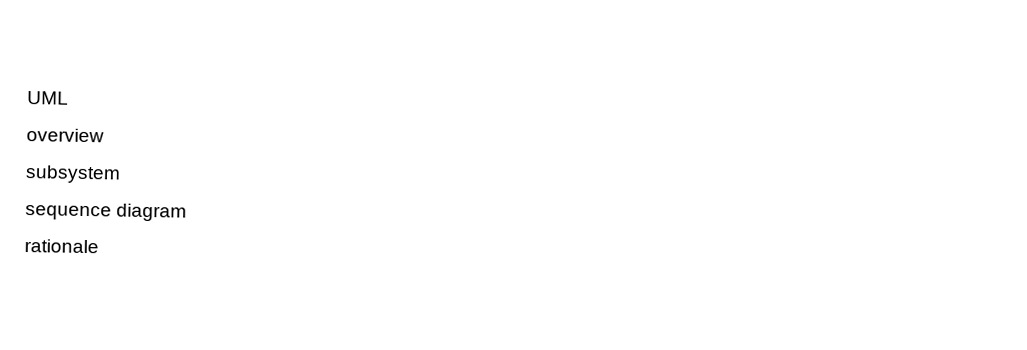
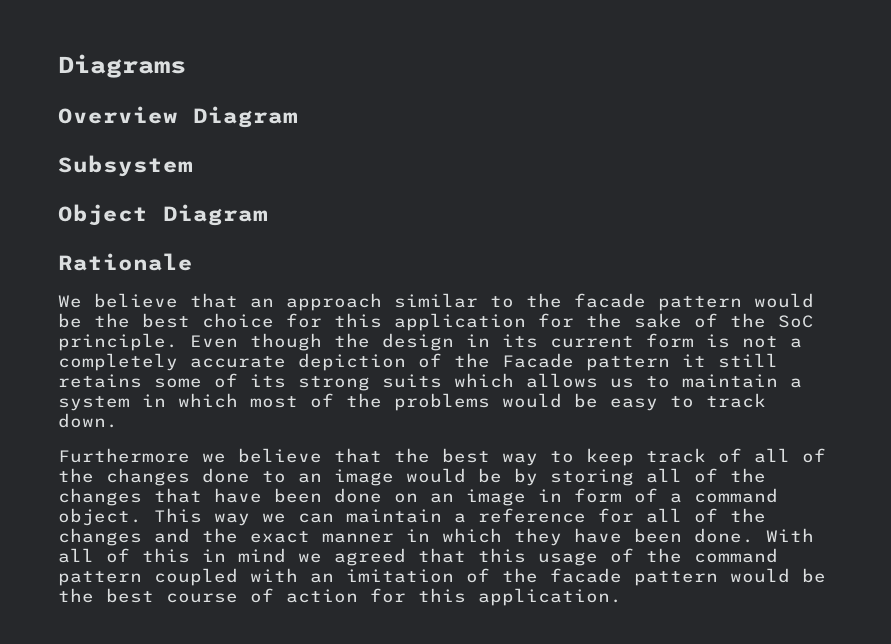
- UML
- overview
- subsystem
- sequence diagram
- rationale
+ Diagrams
+ Overview Diagram
+ Subsystem
+ Object Diagram
+ Rationale
+ We believe that an approach similar to the facade pattern would be the best choice for this application for the sake of the SoC principle. Even though the design in its current form is not a completely accurate depiction of the Facade pattern it still retains some of its strong suits which allows us to maintain a system in which most of the problems would be easy to track down.
+ Furthermore we believe that the best way to keep track of all of the changes done to an image would be by storing all of the changes that have been done on an image in form of a command object. This way we can maintain a reference for all of the changes and the exact manner in which they have been done. With all of this in mind we agreed that this usage of the command pattern coupled with an imitation of the facade pattern would be the best course of action for this application.

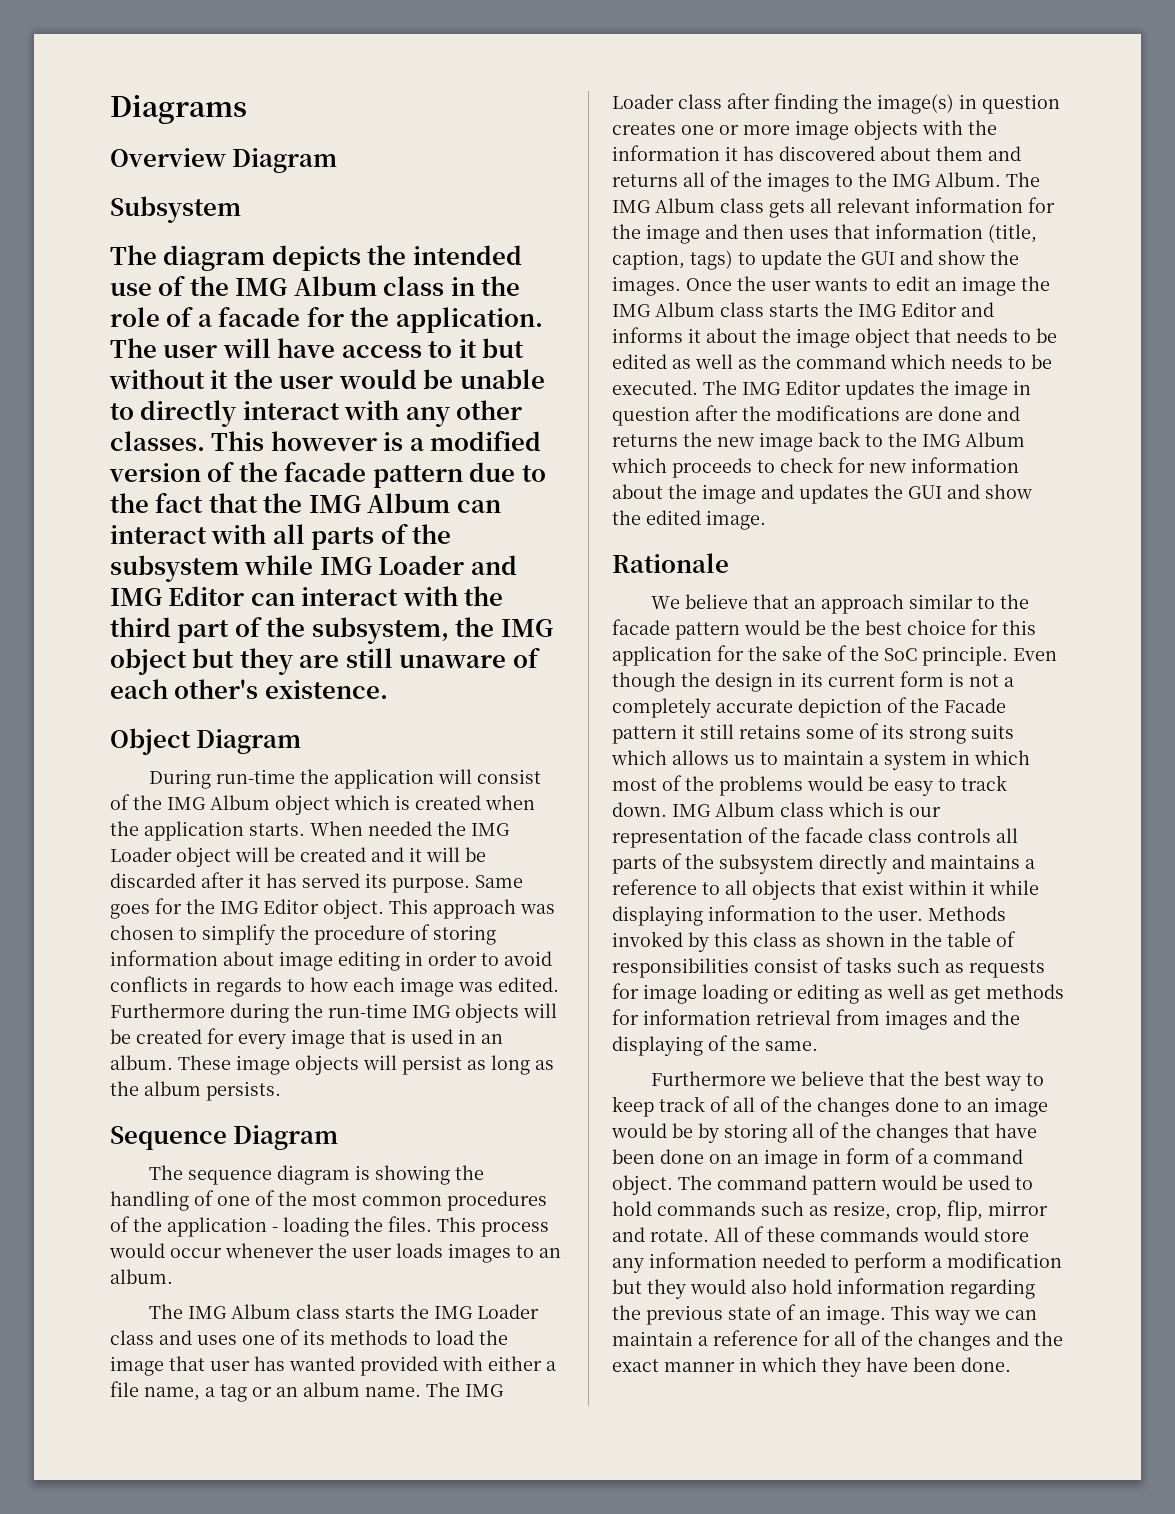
+ The diagram depicts the intended use of the IMG Album class in the role of a facade for the application. The user will have access to it but without it the user would be unable to directly interact with any other classes. This however is a modified version of the facade pattern due to the fact that the IMG Album can interact with all parts of the subsystem while IMG Loader and IMG Editor can interact with the third part of the subsystem, the IMG object but they are still unaware of each other's existence.
  Object Diagram
+ During run-time the application will consist of the IMG Album object which is created when the application starts. When needed the IMG Loader object will be created and it will be discarded after it has served its purpose. Same goes for the IMG Editor object. This approach was chosen to simplify the procedure of storing information about image editing in order to avoid conflicts in regards to how each image was edited. Furthermore during the run-time IMG objects will be created for every image that is used in an album. These image objects will persist as long as the album persists.
+ Sequence Diagram
+ The sequence diagram is showing the handling of one of the most common procedures of the application - loading the files. This process would occur whenever the user loads images to an album.
+ The IMG Album class starts the IMG Loader class and uses one of its methods to load the image that user has wanted provided with either a file name, a tag or an album name. The IMG Loader class after finding the image(s) in question creates one or more image objects with the information it has discovered about them and returns all of the images to the IMG Album. The IMG Album class gets all relevant information for the image and then uses that information (title, caption, tags) to update the GUI and show the images. Once the user wants to edit an image the IMG Album class starts the IMG Editor and informs it about the image object that needs to be edited as well as the command which needs to be executed. The IMG Editor updates the image in question after the modifications are done and returns the new image back to the IMG Album which proceeds to check for new information about the image and updates the GUI and show the edited image.
+ IMG Album class which is our representation of the facade class controls all parts of the subsystem directly and maintains a reference to all objects that exist within it while displaying information to the user. Methods invoked by this class as shown in the table of responsibilities consist of tasks such as requests for image loading or editing as well as get methods for information retrieval from images and the displaying of the same.
+ The command pattern would be used to hold commands such as resize, crop, flip, mirror and rotate. All of these commands would store any information needed to perform a modification but they would also hold information regarding the previous state of an image.
- With all of this in mind we agreed that this usage of the command pattern coupled with an imitation of the facade pattern would be the best course of action for this application.

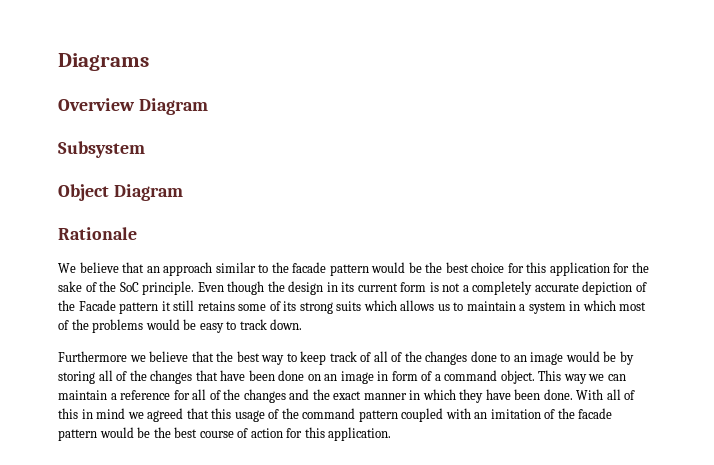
- The diagram depicts the intended use of the IMG Album class in the role of a facade for the application. The user will have access to it but without it the user would be unable to directly interact with any other classes. This however is a modified version of the facade pattern due to the fact that the IMG Album can interact with all parts of the subsystem while IMG Loader and IMG Editor can interact with the third part of the subsystem, the IMG object but they are still unaware of each other's existence.
  Object Diagram
- During run-time the application will consist of the IMG Album object which is created when the application starts. When needed the IMG Loader object will be created and it will be discarded after it has served its purpose. Same goes for the IMG Editor object. This approach was chosen to simplify the procedure of storing information about image editing in order to avoid conflicts in regards to how each image was edited. Furthermore during the run-time IMG objects will be created for every image that is used in an album. These image objects will persist as long as the album persists.
- Sequence Diagram
- The sequence diagram is showing the handling of one of the most common procedures of the application - loading the files. This process would occur whenever the user loads images to an album.
- The IMG Album class starts the IMG Loader class and uses one of its methods to load the image that user has wanted provided with either a file name, a tag or an album name. The IMG Loader class after finding the image(s) in question creates one or more image objects with the information it has discovered about them and returns all of the images to the IMG Album. The IMG Album class gets all relevant information for the image and then uses that information (title, caption, tags) to update the GUI and show the images. Once the user wants to edit an image the IMG Album class starts the IMG Editor and informs it about the image object that needs to be edited as well as the command which needs to be executed. The IMG Editor updates the image in question after the modifications are done and returns the new image back to the IMG Album which proceeds to check for new information about the image and updates the GUI and show the edited image.
- IMG Album class which is our representation of the facade class controls all parts of the subsystem directly and maintains a reference to all objects that exist within it while displaying information to the user. Methods invoked by this class as shown in the table of responsibilities consist of tasks such as requests for image loading or editing as well as get methods for information retrieval from images and the displaying of the same.
- The command pattern would be used to hold commands such as resize, crop, flip, mirror and rotate. All of these commands would store any information needed to perform a modification but they would also hold information regarding the previous state of an image.
+ With all of this in mind we agreed that this usage of the command pattern coupled with an imitation of the facade pattern would be the best course of action for this application.

